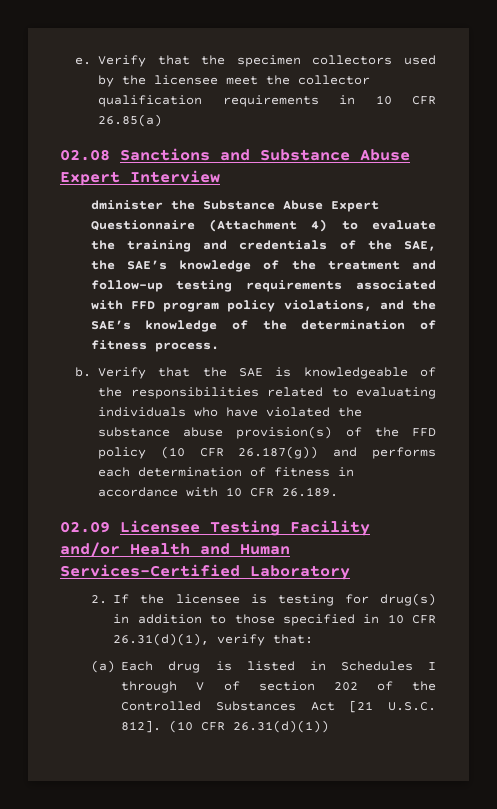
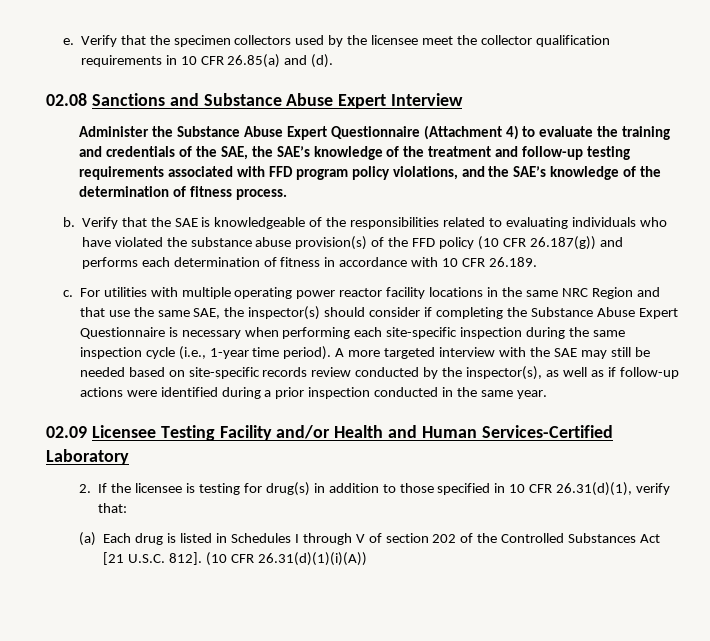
- Verify that the specimen collectors used by the licensee meet the collector qualification requirements in 10 CFR 26.85(a)
+ Verify that the specimen collectors used by the licensee meet the collector qualification requirements in 10 CFR 26.85(a) and (d).
- dminister the Substance Abuse Expert Questionnaire (Attachment 4) to evaluate the training and credentials of the SAE, the SAE’s knowledge of the treatment and follow-up testing requirements associated with FFD program policy violations, and the SAE’s knowledge of the determination of fitness process.
+ Administer the Substance Abuse Expert Questionnaire (Attachment 4) to evaluate the training and credentials of the SAE, the SAE’s knowledge of the treatment and follow-up testing requirements associated with FFD program policy violations, and the SAE’s knowledge of the determination of fitness process.
+ c. For utilities with multiple operating power reactor facility locations in the same NRC Region and that use the same SAE, the inspector(s) should consider if completing the Substance Abuse Expert Questionnaire is necessary when performing each site-specific inspection during the same inspection cycle (i.e., 1-year time period). A more targeted interview with the SAE may still be needed based on site-specific records review conducted by the inspector(s), as well as if follow-up actions were identified during a prior inspection conducted in the same year.
- (10 CFR 26.31(d)(1))
+ (10 CFR 26.31(d)(1)(i)(A))

